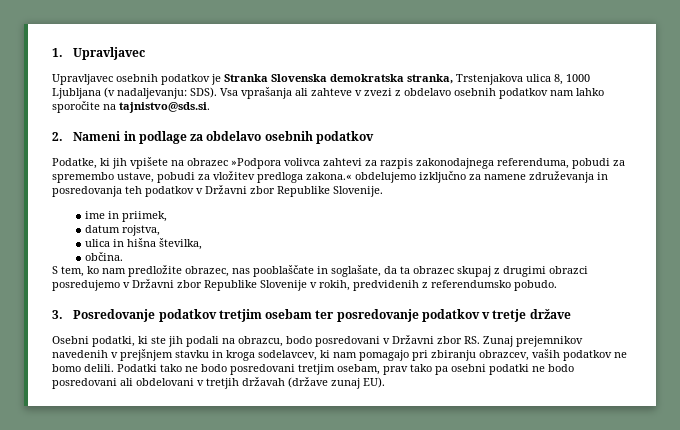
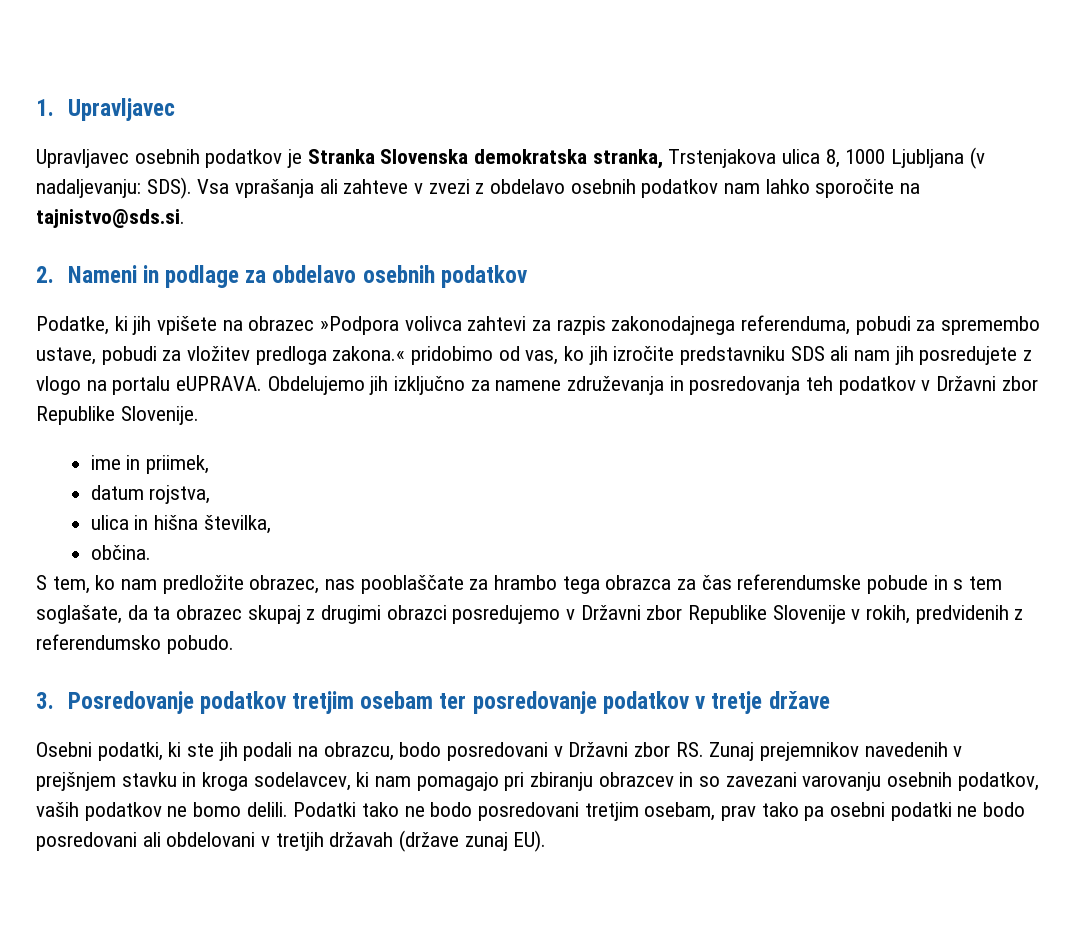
- Podatke, ki jih vpišete na obrazec »Podpora volivca zahtevi za razpis zakonodajnega referenduma, pobudi za spremembo ustave, pobudi za vložitev predloga zakona.« obdelujemo izključno za namene združevanja in posredovanja teh podatkov v Državni zbor Republike Slovenije.
+ Podatke, ki jih vpišete na obrazec »Podpora volivca zahtevi za razpis zakonodajnega referenduma, pobudi za spremembo ustave, pobudi za vložitev predloga zakona.« pridobimo od vas, ko jih izročite predstavniku SDS ali nam jih posredujete z vlogo na portalu eUPRAVA. Obdelujemo jih izključno za namene združevanja in posredovanja teh podatkov v Državni zbor Republike Slovenije.
- S tem, ko nam predložite obrazec, nas pooblaščate in soglašate, da ta obrazec skupaj z drugimi obrazci posredujemo v Državni zbor Republike Slovenije v rokih, predvidenih z referendumsko pobudo.
+ S tem, ko nam predložite obrazec, nas pooblaščate za hrambo tega obrazca za čas referendumske pobude in s tem soglašate, da ta obrazec skupaj z drugimi obrazci posredujemo v Državni zbor Republike Slovenije v rokih, predvidenih z referendumsko pobudo.
- Osebni podatki, ki ste jih podali na obrazcu, bodo posredovani v Državni zbor RS. Zunaj prejemnikov navedenih v prejšnjem stavku in kroga sodelavcev, ki nam pomagajo pri zbiranju obrazcev, vaših podatkov ne bomo delili.
+ Osebni podatki, ki ste jih podali na obrazcu, bodo posredovani v Državni zbor RS. Zunaj prejemnikov navedenih v prejšnjem stavku in kroga sodelavcev, ki nam pomagajo pri zbiranju obrazcev in so zavezani varovanju osebnih podatkov, vaših podatkov ne bomo delili.

